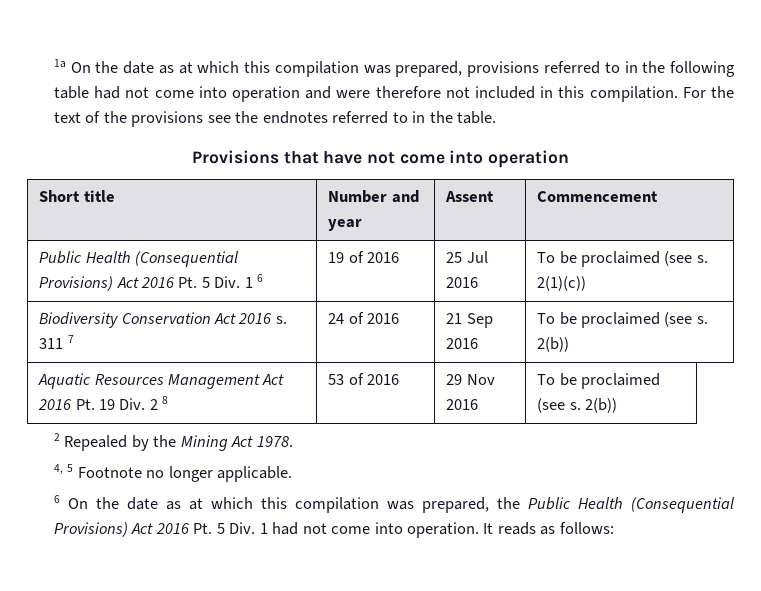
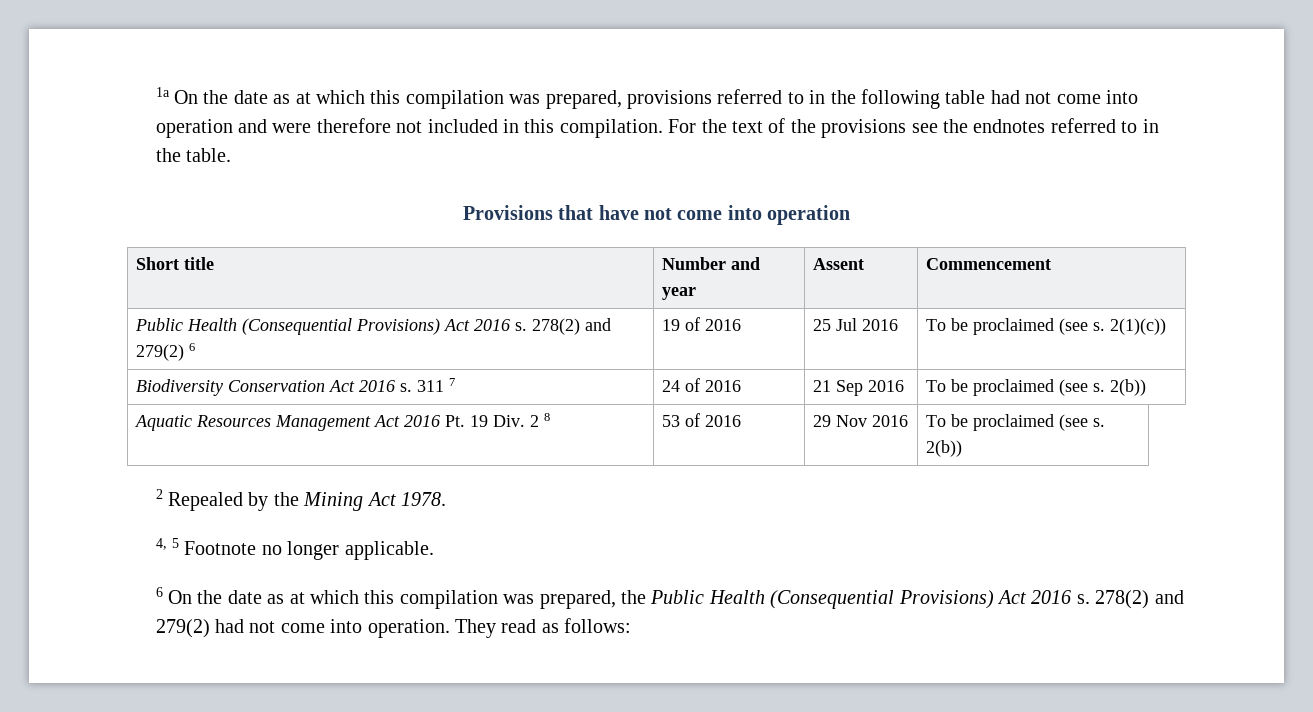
- Public Health (Consequential Provisions) Act 2016 Pt. 5 Div. 1 6 | 19 of 2016 | 25 Jul 2016 | To be proclaimed (see s. 2(1)(c))
+ Public Health (Consequential Provisions) Act 2016 s. 278(2) and 279(2) 6 | 19 of 2016 | 25 Jul 2016 | To be proclaimed (see s. 2(1)(c))
- 6 On the date as at which this compilation was prepared, the Public Health (Consequential Provisions) Act 2016 Pt. 5 Div. 1 had not come into operation.
+ 6 On the date as at which this compilation was prepared, the Public Health (Consequential Provisions) Act 2016 s. 278(2) and 279(2) had not come into operation.
- It reads as follows:
+ They read as follows:

